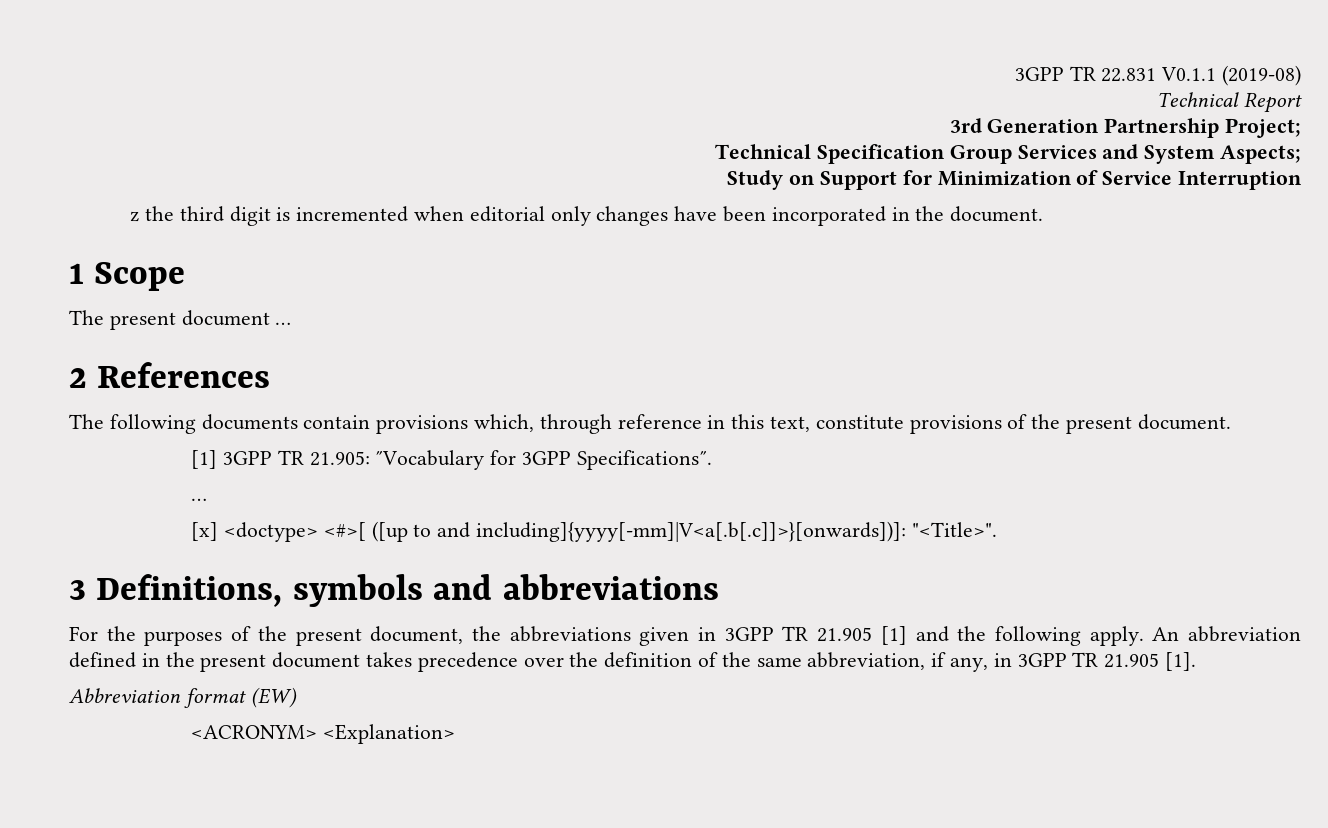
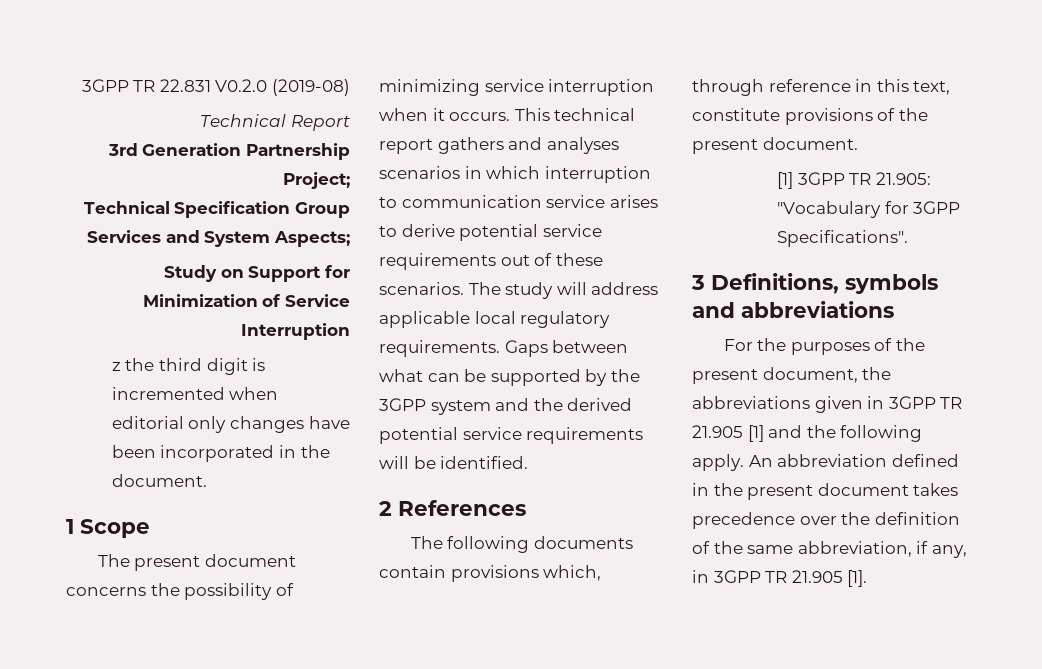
- 3GPP TR 22.831 V0.1.1 (2019-08)
+ 3GPP TR 22.831 V0.2.0 (2019-08)
- The present document …
+ The present document concerns the possibility of minimizing service interruption when it occurs. This technical report gathers and analyses scenarios in which interruption to communication service arises to derive potential service requirements out of these scenarios. The study will address applicable local regulatory requirements. Gaps between what can be supported by the 3GPP system and the derived potential service requirements will be identified.
  [1] 3GPP TR 21.905: ″Vocabulary for 3GPP Specifications″.
- …
- [x] <doctype> <#>[ ([up to and including]{yyyy[-mm]|V<a[.b[.c]]>}[onwards])]: "<Title>".
- Abbreviation format (EW)
- <ACRONYM> <Explanation>

